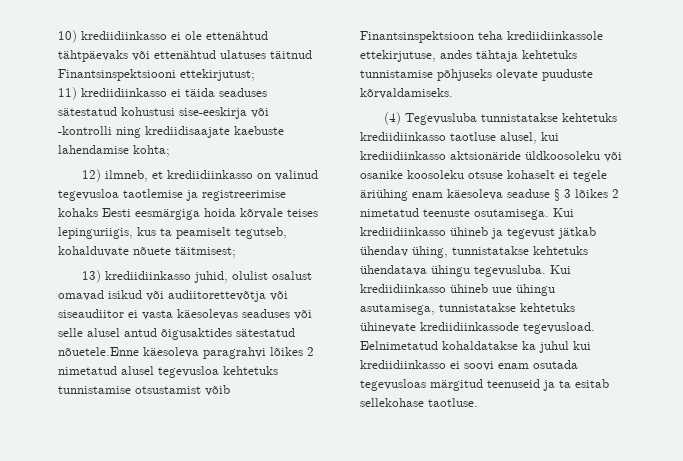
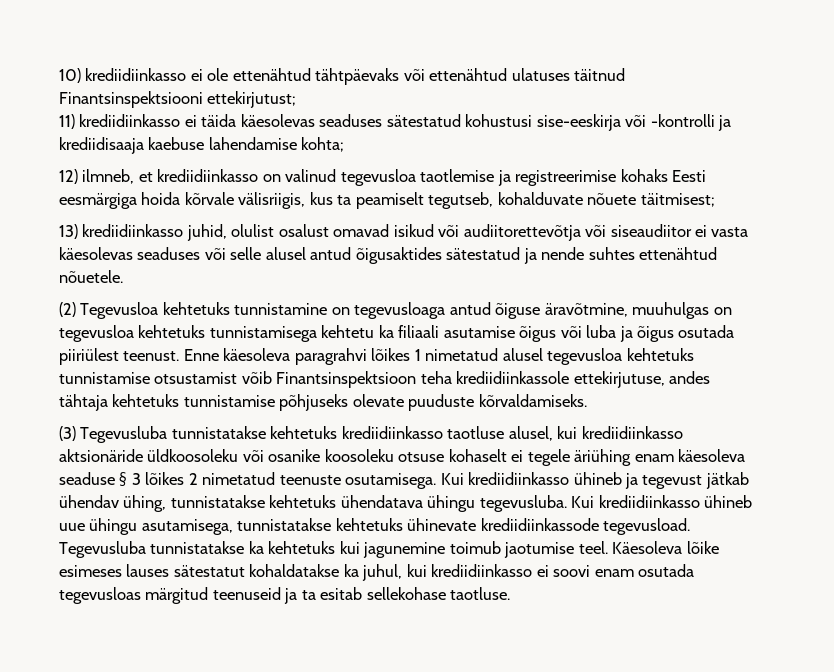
- 11) krediidiinkasso ei täida seaduses sätestatud kohustusi sise-eeskirja või -kontrolli ning krediidisaajate kaebuste lahendamise kohta;
+ 11) krediidiinkasso ei täida käesolevas seaduses sätestatud kohustusi sise-eeskirja või -kontrolli ja krediidisaaja kaebuse lahendamise kohta;
- 12) ilmneb, et krediidiinkasso on valinud tegevusloa taotlemise ja registreerimise kohaks Eesti eesmärgiga hoida kõrvale teises lepinguriigis, kus ta peamiselt tegutseb, kohalduvate nõuete täitmisest;
+ 12) ilmneb, et krediidiinkasso on valinud tegevusloa taotlemise ja registreerimise kohaks Eesti eesmärgiga hoida kõrvale välisriigis, kus ta peamiselt tegutseb, kohalduvate nõuete täitmisest;
- 13) krediidiinkasso juhid, olulist osalust omavad isikud või audiitorettevõtja või siseaudiitor ei vasta käesolevas seaduses või selle alusel antud õigusaktides sätestatud nõuetele.Enne käesoleva paragrahvi lõikes 2 nimetatud alusel tegevusloa kehtetuks tunnistamise otsustamist võib Finantsinspektsioon teha krediidiinkassole ettekirjutuse, andes tähtaja kehtetuks tunnistamise põhjuseks olevate puuduste kõrvaldamiseks.
+ 13) krediidiinkasso juhid, olulist osalust omavad isikud või audiitorettevõtja või siseaudiitor ei vasta käesolevas seaduses või selle alusel antud õigusaktides sätestatud ja nende suhtes ettenähtud nõuetele.
+ (2) Tegevusloa kehtetuks tunnistamine on tegevusloaga antud õiguse äravõtmine, muuhulgas on tegevusloa kehtetuks tunnistamisega kehtetu ka filiaali asutamise õigus või luba ja õigus osutada piiriülest teenust. Enne käesoleva paragrahvi lõikes 1 nimetatud alusel tegevusloa kehtetuks tunnistamise otsustamist võib Finantsinspektsioon teha krediidiinkassole ettekirjutuse, andes tähtaja kehtetuks tunnistamise põhjuseks olevate puuduste kõrvaldamiseks.
- (4) Tegevusluba tunnistatakse kehtetuks krediidiinkasso taotluse alusel, kui krediidiinkasso aktsionäride üldkoosoleku või osanike koosoleku otsuse kohaselt ei tegele äriühing enam käesoleva seaduse § 3 lõikes 2 nimetatud teenuste osutamisega.
+ (3) Tegevusluba tunnistatakse kehtetuks krediidiinkasso taotluse alusel, kui krediidiinkasso aktsionäride üldkoosoleku või osanike koosoleku otsuse kohaselt ei tegele äriühing enam käesoleva seaduse § 3 lõikes 2 nimetatud teenuste osutamisega.
- Eelnimetatud kohaldatakse ka juhul kui krediidiinkasso ei soovi enam osutada tegevusloas märgitud teenuseid ja ta esitab sellekohase taotluse.
+ Tegevusluba tunnistatakse ka kehtetuks kui jagunemine toimub jaotumise teel. Käesoleva lõike esimeses lauses sätestatut kohaldatakse ka juhul, kui krediidiinkasso ei soovi enam osutada tegevusloas märgitud teenuseid ja ta esitab sellekohase taotluse.

